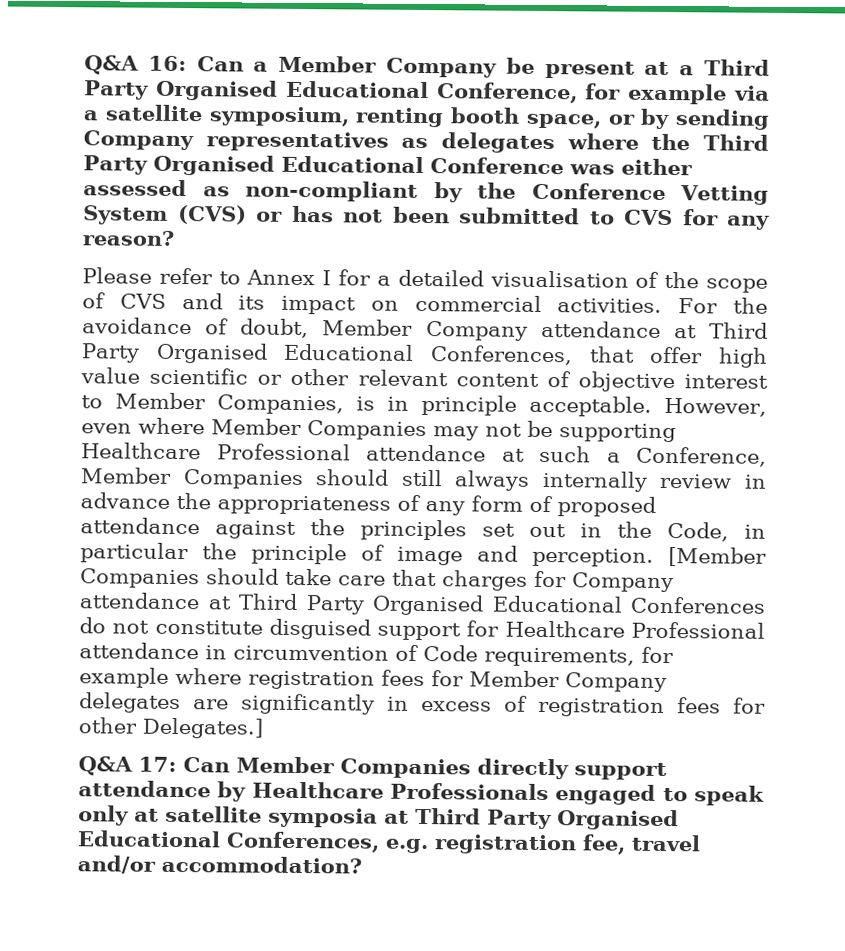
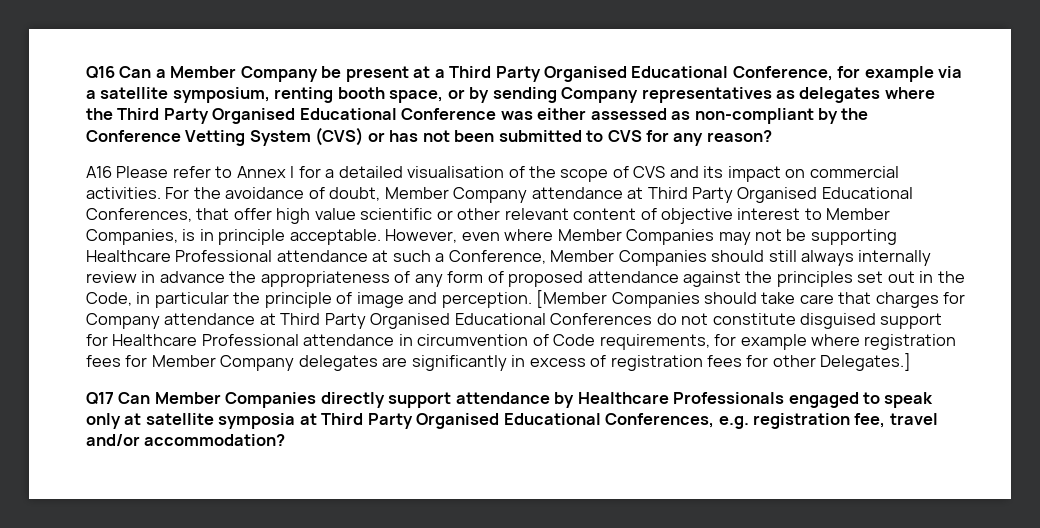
- Q&A 16: Can a Member Company be present at a Third Party Organised Educational Conference, for example via a satellite symposium, renting booth space, or by sending Company representatives as delegates where the Third Party Organised Educational Conference was either assessed as non-compliant by the Conference Vetting System (CVS) or has not been submitted to CVS for any reason?
+ Q16 Can a Member Company be present at a Third Party Organised Educational Conference, for example via a satellite symposium, renting booth space, or by sending Company representatives as delegates where the Third Party Organised Educational Conference was either assessed as non-compliant by the Conference Vetting System (CVS) or has not been submitted to CVS for any reason?
- Please refer to Annex I for a detailed visualisation of the scope of CVS and its impact on commercial activities.
+ A16 Please refer to Annex I for a detailed visualisation of the scope of CVS and its impact on commercial activities.
- Q&A 17: Can Member Companies directly support attendance by Healthcare Professionals engaged to speak only at satellite symposia at Third Party Organised Educational Conferences, e.g. registration fee, travel and/or accommodation?
+ Q17 Can Member Companies directly support attendance by Healthcare Professionals engaged to speak only at satellite symposia at Third Party Organised Educational Conferences, e.g. registration fee, travel and/or accommodation?

